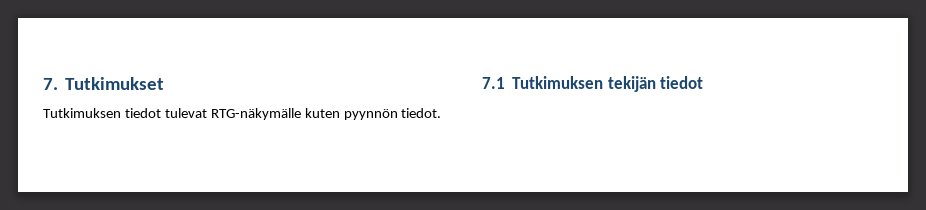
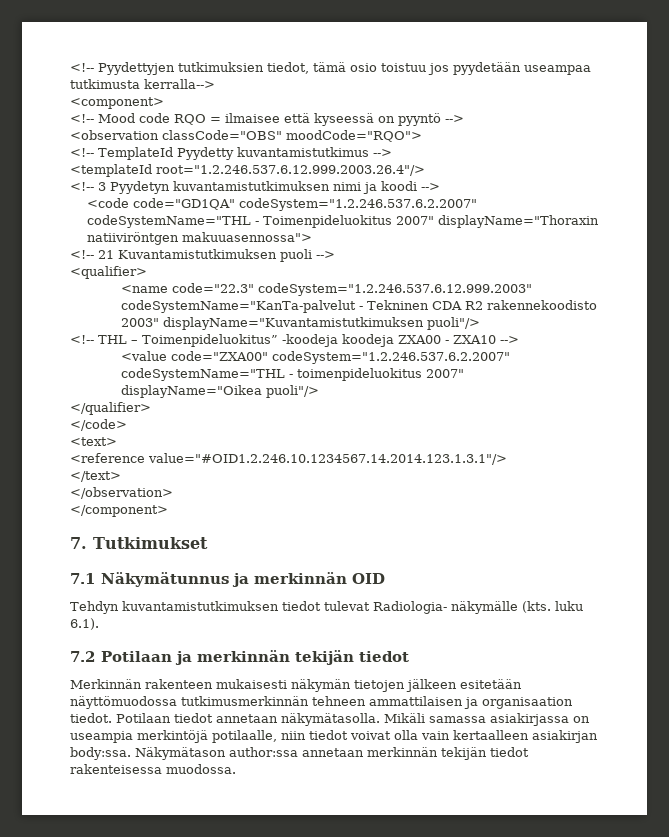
+ <!-- Pyydettyjen tutkimuksien tiedot, tämä osio toistuu jos pyydetään useampaa tutkimusta kerralla-->
+ <component>
+ <!-- Mood code RQO = ilmaisee että kyseessä on pyyntö -->
+ <observation classCode="OBS" moodCode="RQO">
+ <!-- TemplateId Pyydetty kuvantamistutkimus -->
+ <templateId root="1.2.246.537.6.12.999.2003.26.4"/>
+ <!-- 3 Pyydetyn kuvantamistutkimuksen nimi ja koodi -->
+ <code code="GD1QA" codeSystem="1.2.246.537.6.2.2007" codeSystemName="THL - Toimenpideluokitus 2007" displayName="Thoraxin natiiviröntgen makuuasennossa">
+ <!-- 21 Kuvantamistutkimuksen puoli -->
+ <qualifier>
+ <name code="22.3" codeSystem="1.2.246.537.6.12.999.2003" codeSystemName="KanTa-palvelut - Tekninen CDA R2 rakennekoodisto 2003" displayName="Kuvantamistutkimuksen puoli"/>
+ <!-- THL – Toimenpideluokitus” -koodeja koodeja ZXA00 - ZXA10 -->
+ <value code="ZXA00" codeSystem="1.2.246.537.6.2.2007" codeSystemName="THL - toimenpideluokitus 2007" displayName="Oikea puoli"/>
+ </qualifier>
+ </code>
+ <text>
+ <reference value="#OID1.2.246.10.1234567.14.2014.123.1.3.1"/>
+ </text>
+ </observation>
+ </component>
  7. Tutkimukset
- Tutkimuksen tiedot tulevat RTG-näkymälle kuten pyynnön tiedot.
- 7.1 Tutkimuksen tekijän tiedot
+ 7.1 Näkymätunnus ja merkinnän OID
+ Tehdyn kuvantamistutkimuksen tiedot tulevat Radiologia- näkymälle (kts. luku 6.1).
+ 7.2 Potilaan ja merkinnän tekijän tiedot
+ Merkinnän rakenteen mukaisesti näkymän tietojen jälkeen esitetään näyttömuodossa tutkimusmerkinnän tehneen ammattilaisen ja organisaation tiedot. Potilaan tiedot annetaan näkymätasolla. Mikäli samassa asiakirjassa on useampia merkintöjä potilaalle, niin tiedot voivat olla vain kertaalleen asiakirjan body:ssa. Näkymätason author:ssa annetaan merkinnän tekijän tiedot rakenteisessa muodossa.

